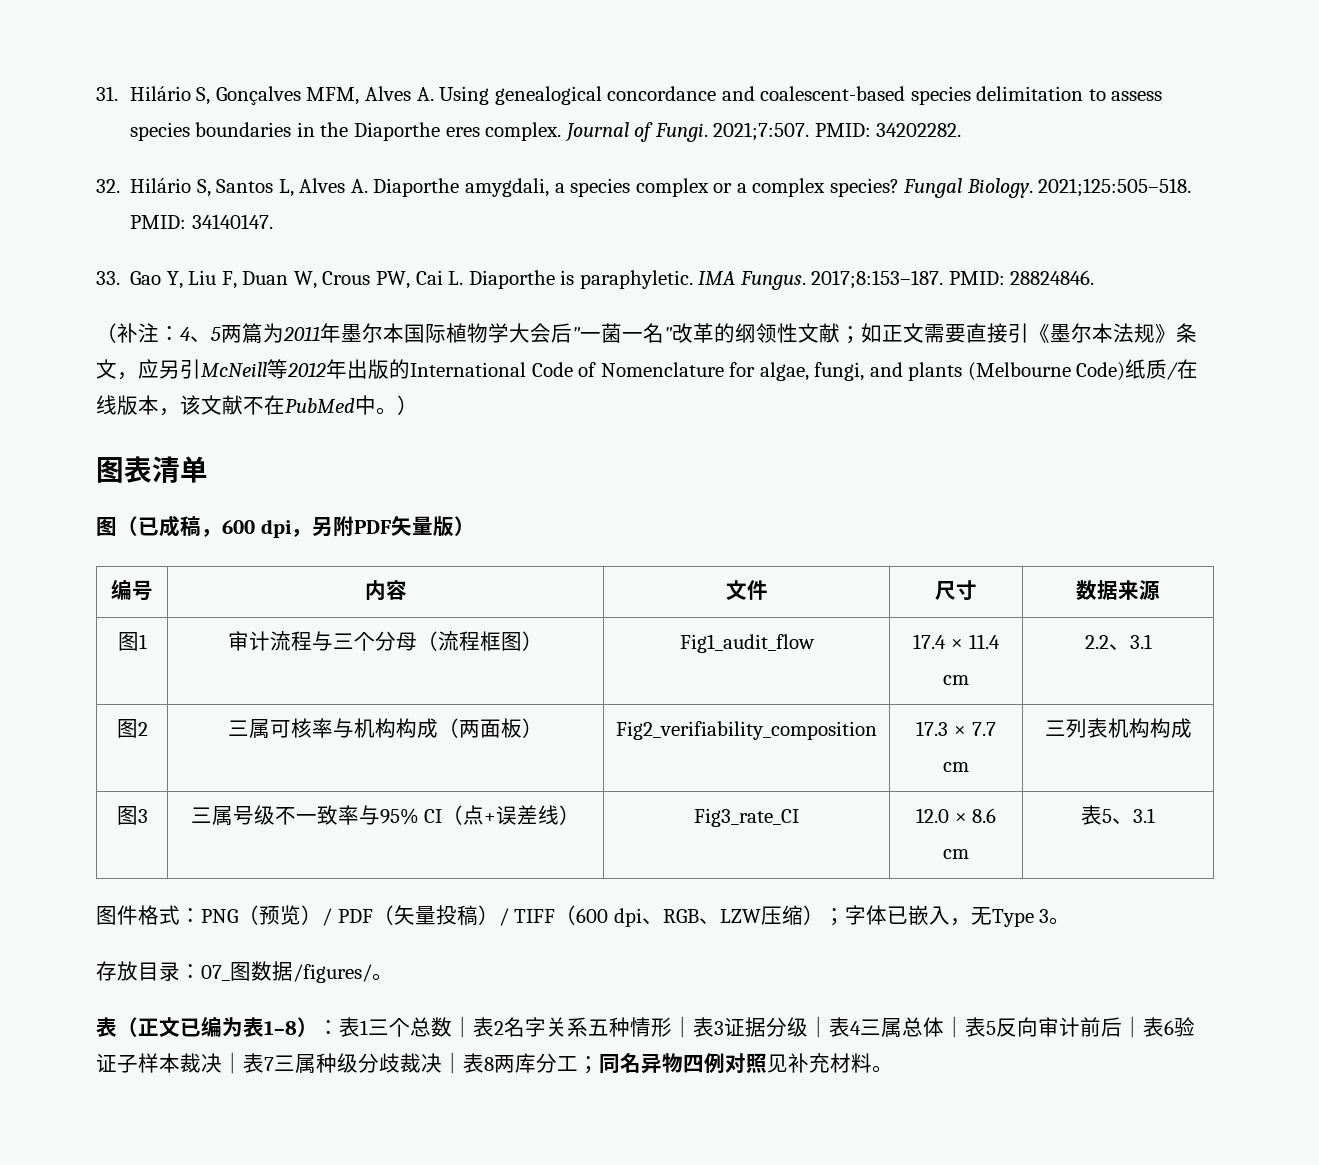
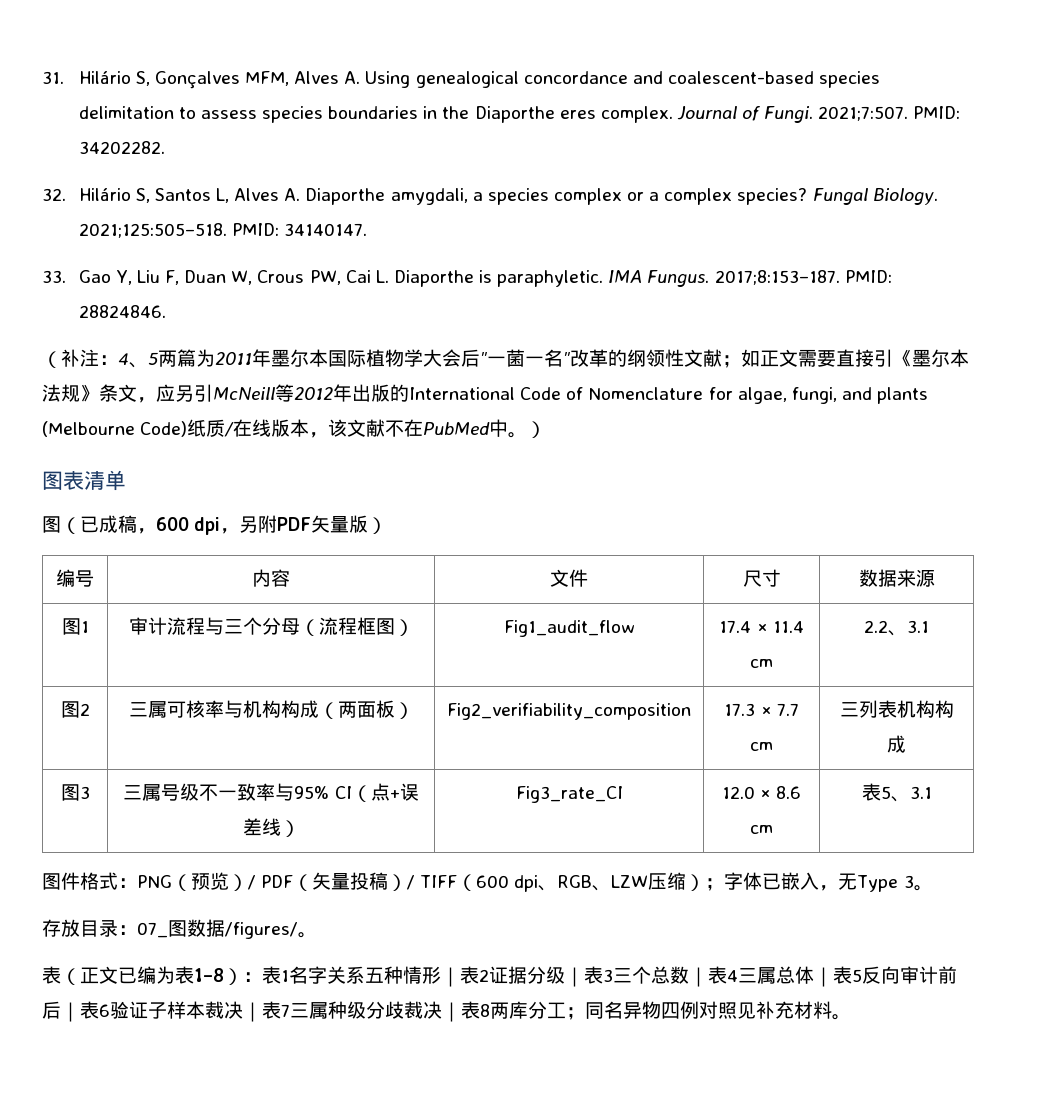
- 表（正文已编为表1–8）：表1三个总数｜表2名字关系五种情形｜表3证据分级｜表4三属总体｜表5反向审计前后｜表6验证子样本裁决｜表7三属种级分歧裁决｜表8两库分工；同名异物四例对照见补充材料。
+ 表（正文已编为表1–8）：表1名字关系五种情形｜表2证据分级｜表3三个总数｜表4三属总体｜表5反向审计前后｜表6验证子样本裁决｜表7三属种级分歧裁决｜表8两库分工；同名异物四例对照见补充材料。

